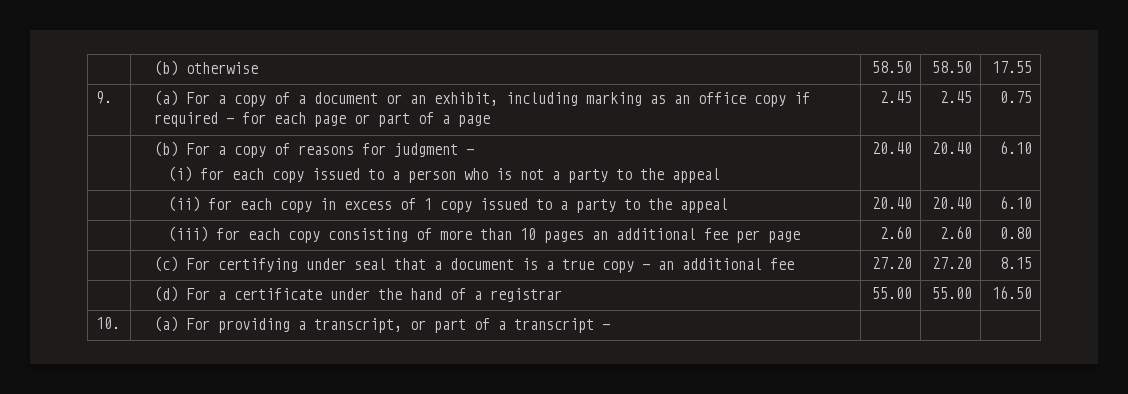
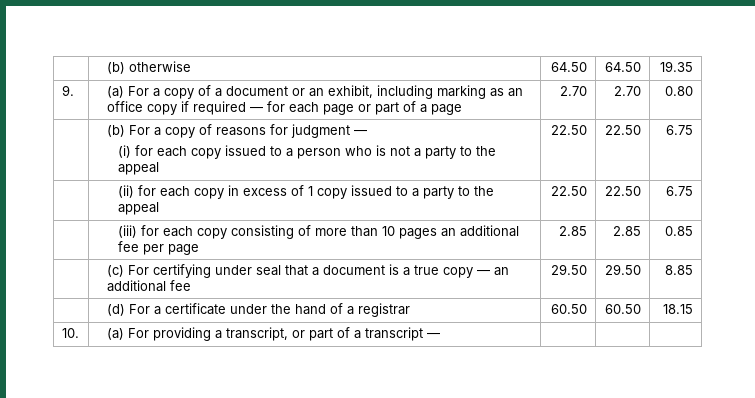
- | (b) otherwise | 58.50 | 58.50 | 17.55
+ | (b) otherwise | 64.50 | 64.50 | 19.35
- 9. | (a) For a copy of a document or an exhibit, including marking as an office copy if required — for each page or part of a page | 2.45 | 2.45 | 0.75
+ 9. | (a) For a copy of a document or an exhibit, including marking as an office copy if required — for each page or part of a page | 2.70 | 2.70 | 0.80
  | (b) For a copy of reasons for judgment —
- (i) for each copy issued to a person who is not a party to the appeal | 20.40 | 20.40 | 6.10
+ (i) for each copy issued to a person who is not a party to the appeal | 22.50 | 22.50 | 6.75
- | (ii) for each copy in excess of 1 copy issued to a party to the appeal | 20.40 | 20.40 | 6.10
+ | (ii) for each copy in excess of 1 copy issued to a party to the appeal | 22.50 | 22.50 | 6.75
- | (iii) for each copy consisting of more than 10 pages an additional fee per page | 2.60 | 2.60 | 0.80
+ | (iii) for each copy consisting of more than 10 pages an additional fee per page | 2.85 | 2.85 | 0.85
- | (c) For certifying under seal that a document is a true copy — an additional fee | 27.20 | 27.20 | 8.15
+ | (c) For certifying under seal that a document is a true copy — an additional fee | 29.50 | 29.50 | 8.85
- | (d) For a certificate under the hand of a registrar | 55.00 | 55.00 | 16.50
+ | (d) For a certificate under the hand of a registrar | 60.50 | 60.50 | 18.15

